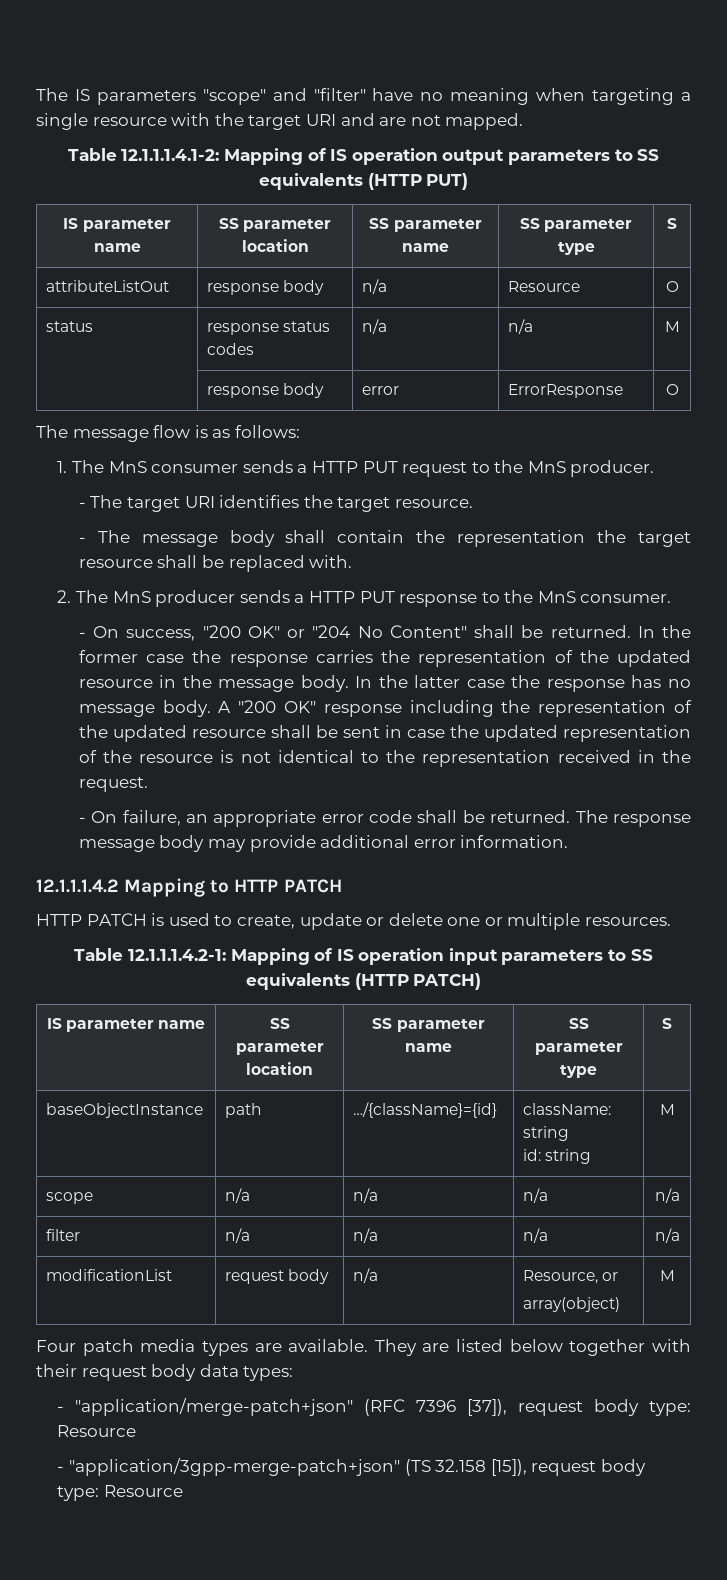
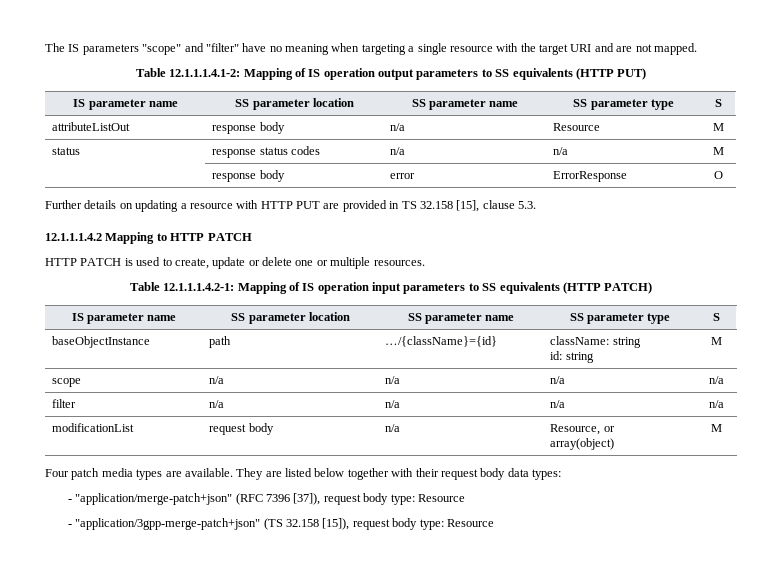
- attributeListOut | response body | n/a | Resource | O
+ attributeListOut | response body | n/a | Resource | M
- The message flow is as follows:
- 1. The MnS consumer sends a HTTP PUT request to the MnS producer.
- - The target URI identifies the target resource.
- - The message body shall contain the representation the target resource shall be replaced with.
- 2. The MnS producer sends a HTTP PUT response to the MnS consumer.
- - On success, "200 OK" or "204 No Content" shall be returned. In the former case the response carries the representation of the updated resource in the message body. In the latter case the response has no message body. A "200 OK" response including the representation of the updated resource shall be sent in case the updated representation of the resource is not identical to the representation received in the request.
- - On failure, an appropriate error code shall be returned. The response message body may provide additional error information.
+ Further details on updating a resource with HTTP PUT are provided in TS 32.158 [15], clause 5.3.

